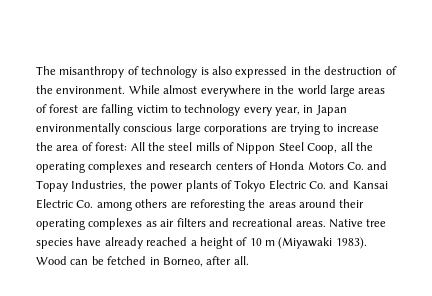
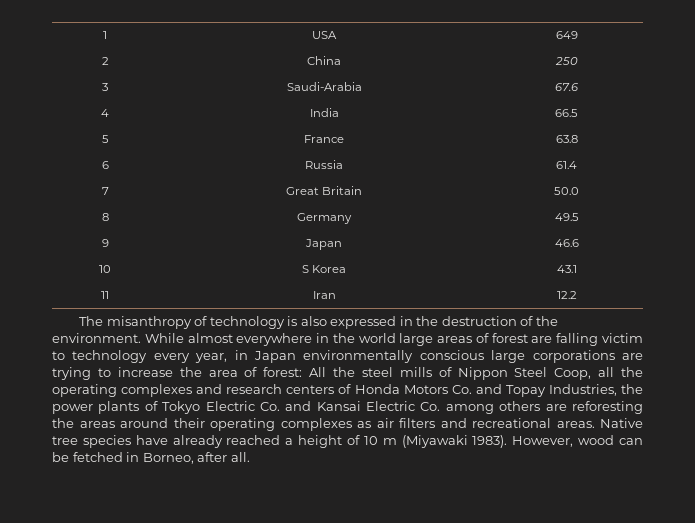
+ 1 | USA | 649
+ 2 | China | 250
+ 3 | Saudi-Arabia | 67.6
+ 4 | India | 66.5
+ 5 | France | 63.8
+ 6 | Russia | 61.4
+ 7 | Great Britain | 50.0
+ 8 | Germany | 49.5
+ 9 | Japan | 46.6
+ 10 | S Korea | 43.1
+ 11 | Iran | 12.2
- Wood can be fetched in Borneo, after all.
+ However, wood can be fetched in Borneo, after all.

